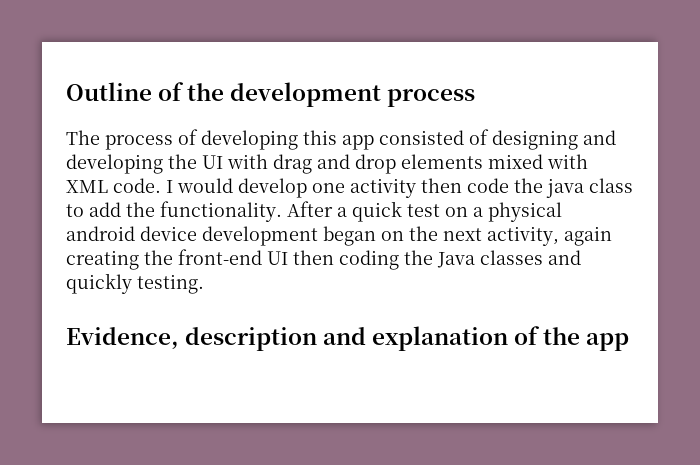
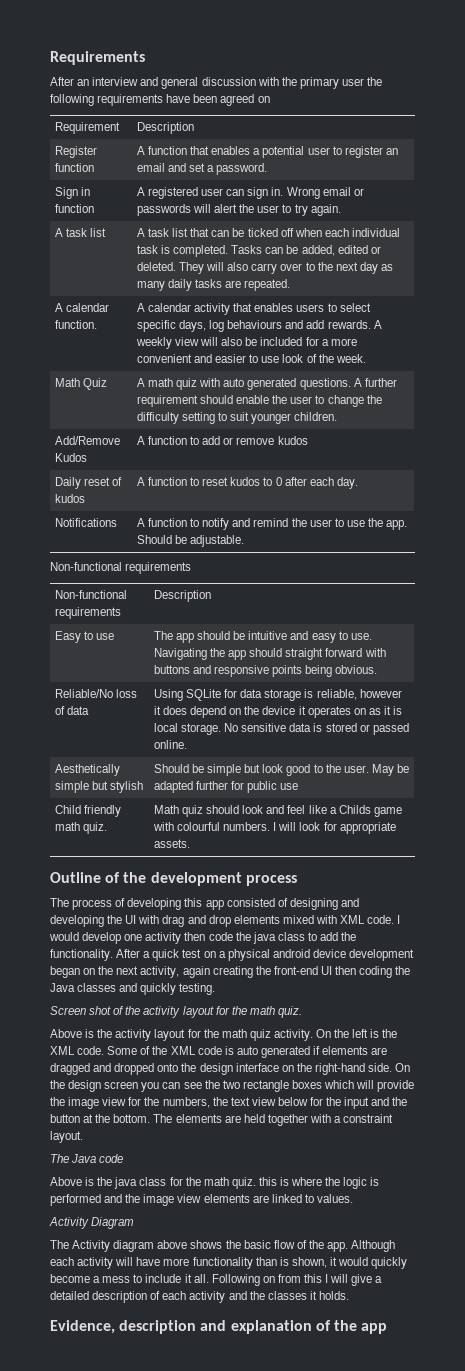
+ Requirements
+ After an interview and general discussion with the primary user the following requirements have been agreed on
+ Requirement | Description
+ Register function | A function that enables a potential user to register an email and set a password.
+ Sign in function | A registered user can sign in. Wrong email or passwords will alert the user to try again.
+ A task list | A task list that can be ticked off when each individual task is completed. Tasks can be added, edited or deleted. They will also carry over to the next day as many daily tasks are repeated.
+ A calendar function. | A calendar activity that enables users to select specific days, log behaviours and add rewards. A weekly view will also be included for a more convenient and easier to use look of the week.
+ Math Quiz | A math quiz with auto generated questions. A further requirement should enable the user to change the difficulty setting to suit younger children.
+ Add/Remove Kudos | A function to add or remove kudos
+ Daily reset of kudos | A function to reset kudos to 0 after each day.
+ Notifications | A function to notify and remind the user to use the app. Should be adjustable.
+ Non-functional requirements
+ Non-functional requirements | Description
+ Easy to use | The app should be intuitive and easy to use. Navigating the app should straight forward with buttons and responsive points being obvious.
+ Reliable/No loss of data | Using SQLite for data storage is reliable, however it does depend on the device it operates on as it is local storage. No sensitive data is stored or passed online.
+ Aesthetically simple but stylish | Should be simple but look good to the user. May be adapted further for public use
+ Child friendly math quiz. | Math quiz should look and feel like a Childs game with colourful numbers. I will look for appropriate assets.
+ Screen shot of the activity layout for the math quiz.
+ Above is the activity layout for the math quiz activity. On the left is the XML code. Some of the XML code is auto generated if elements are dragged and dropped onto the design interface on the right-hand side. On the design screen you can see the two rectangle boxes which will provide the image view for the numbers, the text view below for the input and the button at the bottom. The elements are held together with a constraint layout.
+ The Java code
+ Above is the java class for the math quiz. this is where the logic is performed and the image view elements are linked to values.
+ Activity Diagram
+ The Activity diagram above shows the basic flow of the app. Although each activity will have more functionality than is shown, it would quickly become a mess to include it all. Following on from this I will give a detailed description of each activity and the classes it holds.

